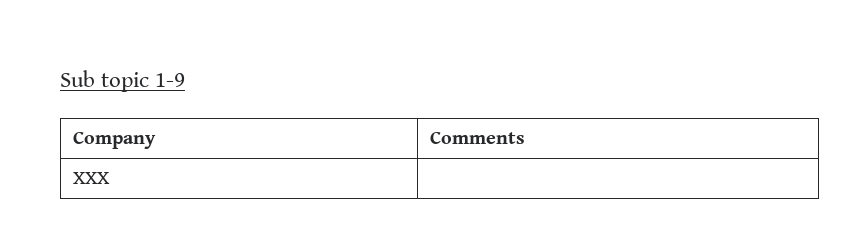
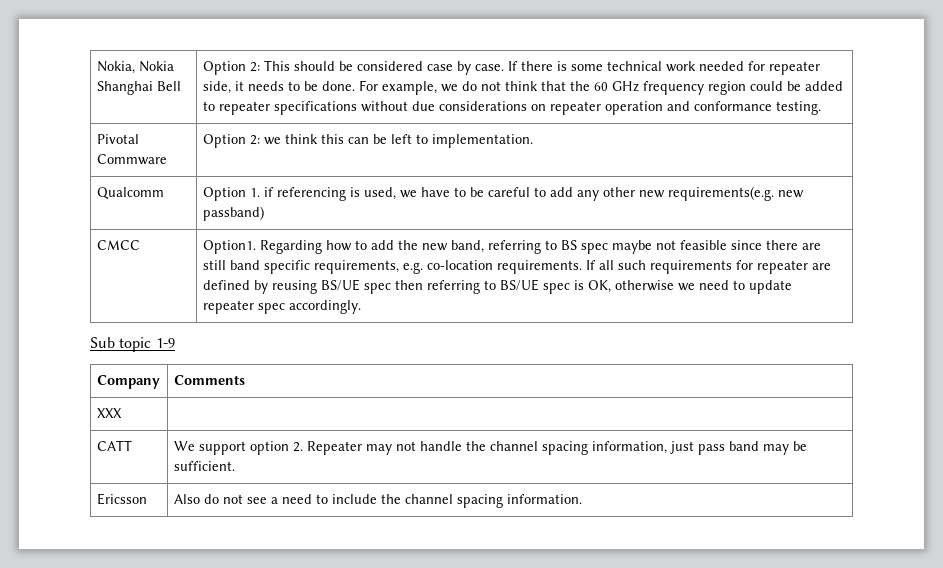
+ Nokia, Nokia Shanghai Bell | Option 2: This should be considered case by case. If there is some technical work needed for repeater side, it needs to be done. For example, we do not think that the 60 GHz frequency region could be added to repeater specifications without due considerations on repeater operation and conformance testing.
+ Pivotal Commware | Option 2: we think this can be left to implementation.
+ Qualcomm | Option 1. if referencing is used, we have to be careful to add any other new requirements(e.g. new passband)
+ CMCC | Option1. Regarding how to add the new band, referring to BS spec maybe not feasible since there are still band specific requirements, e.g. co-location requirements. If all such requirements for repeater are defined by reusing BS/UE spec then referring to BS/UE spec is OK, otherwise we need to update repeater spec accordingly.
+ CATT | We support option 2. Repeater may not handle the channel spacing information, just pass band may be sufficient.
+ Ericsson | Also do not see a need to include the channel spacing information.

